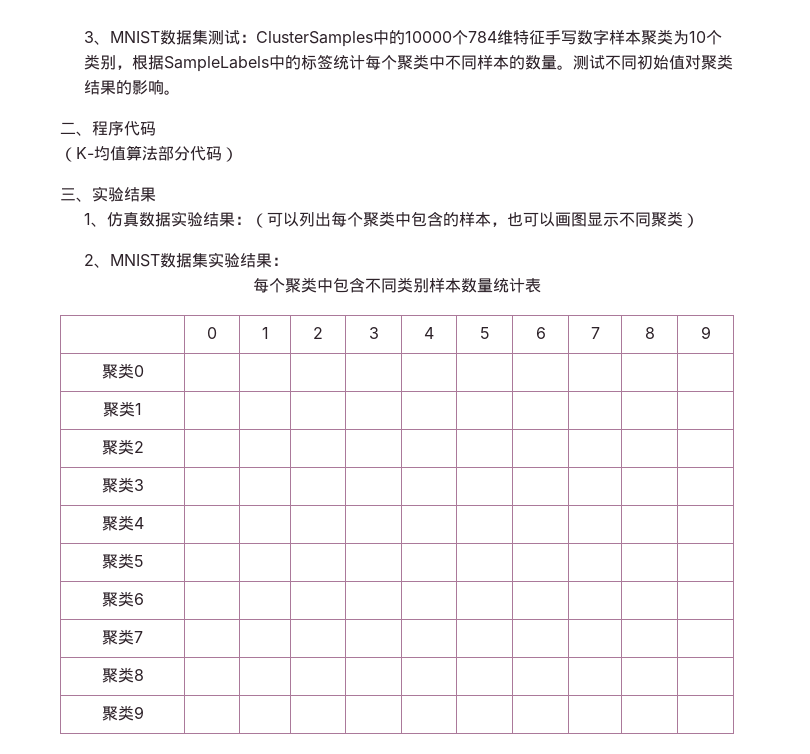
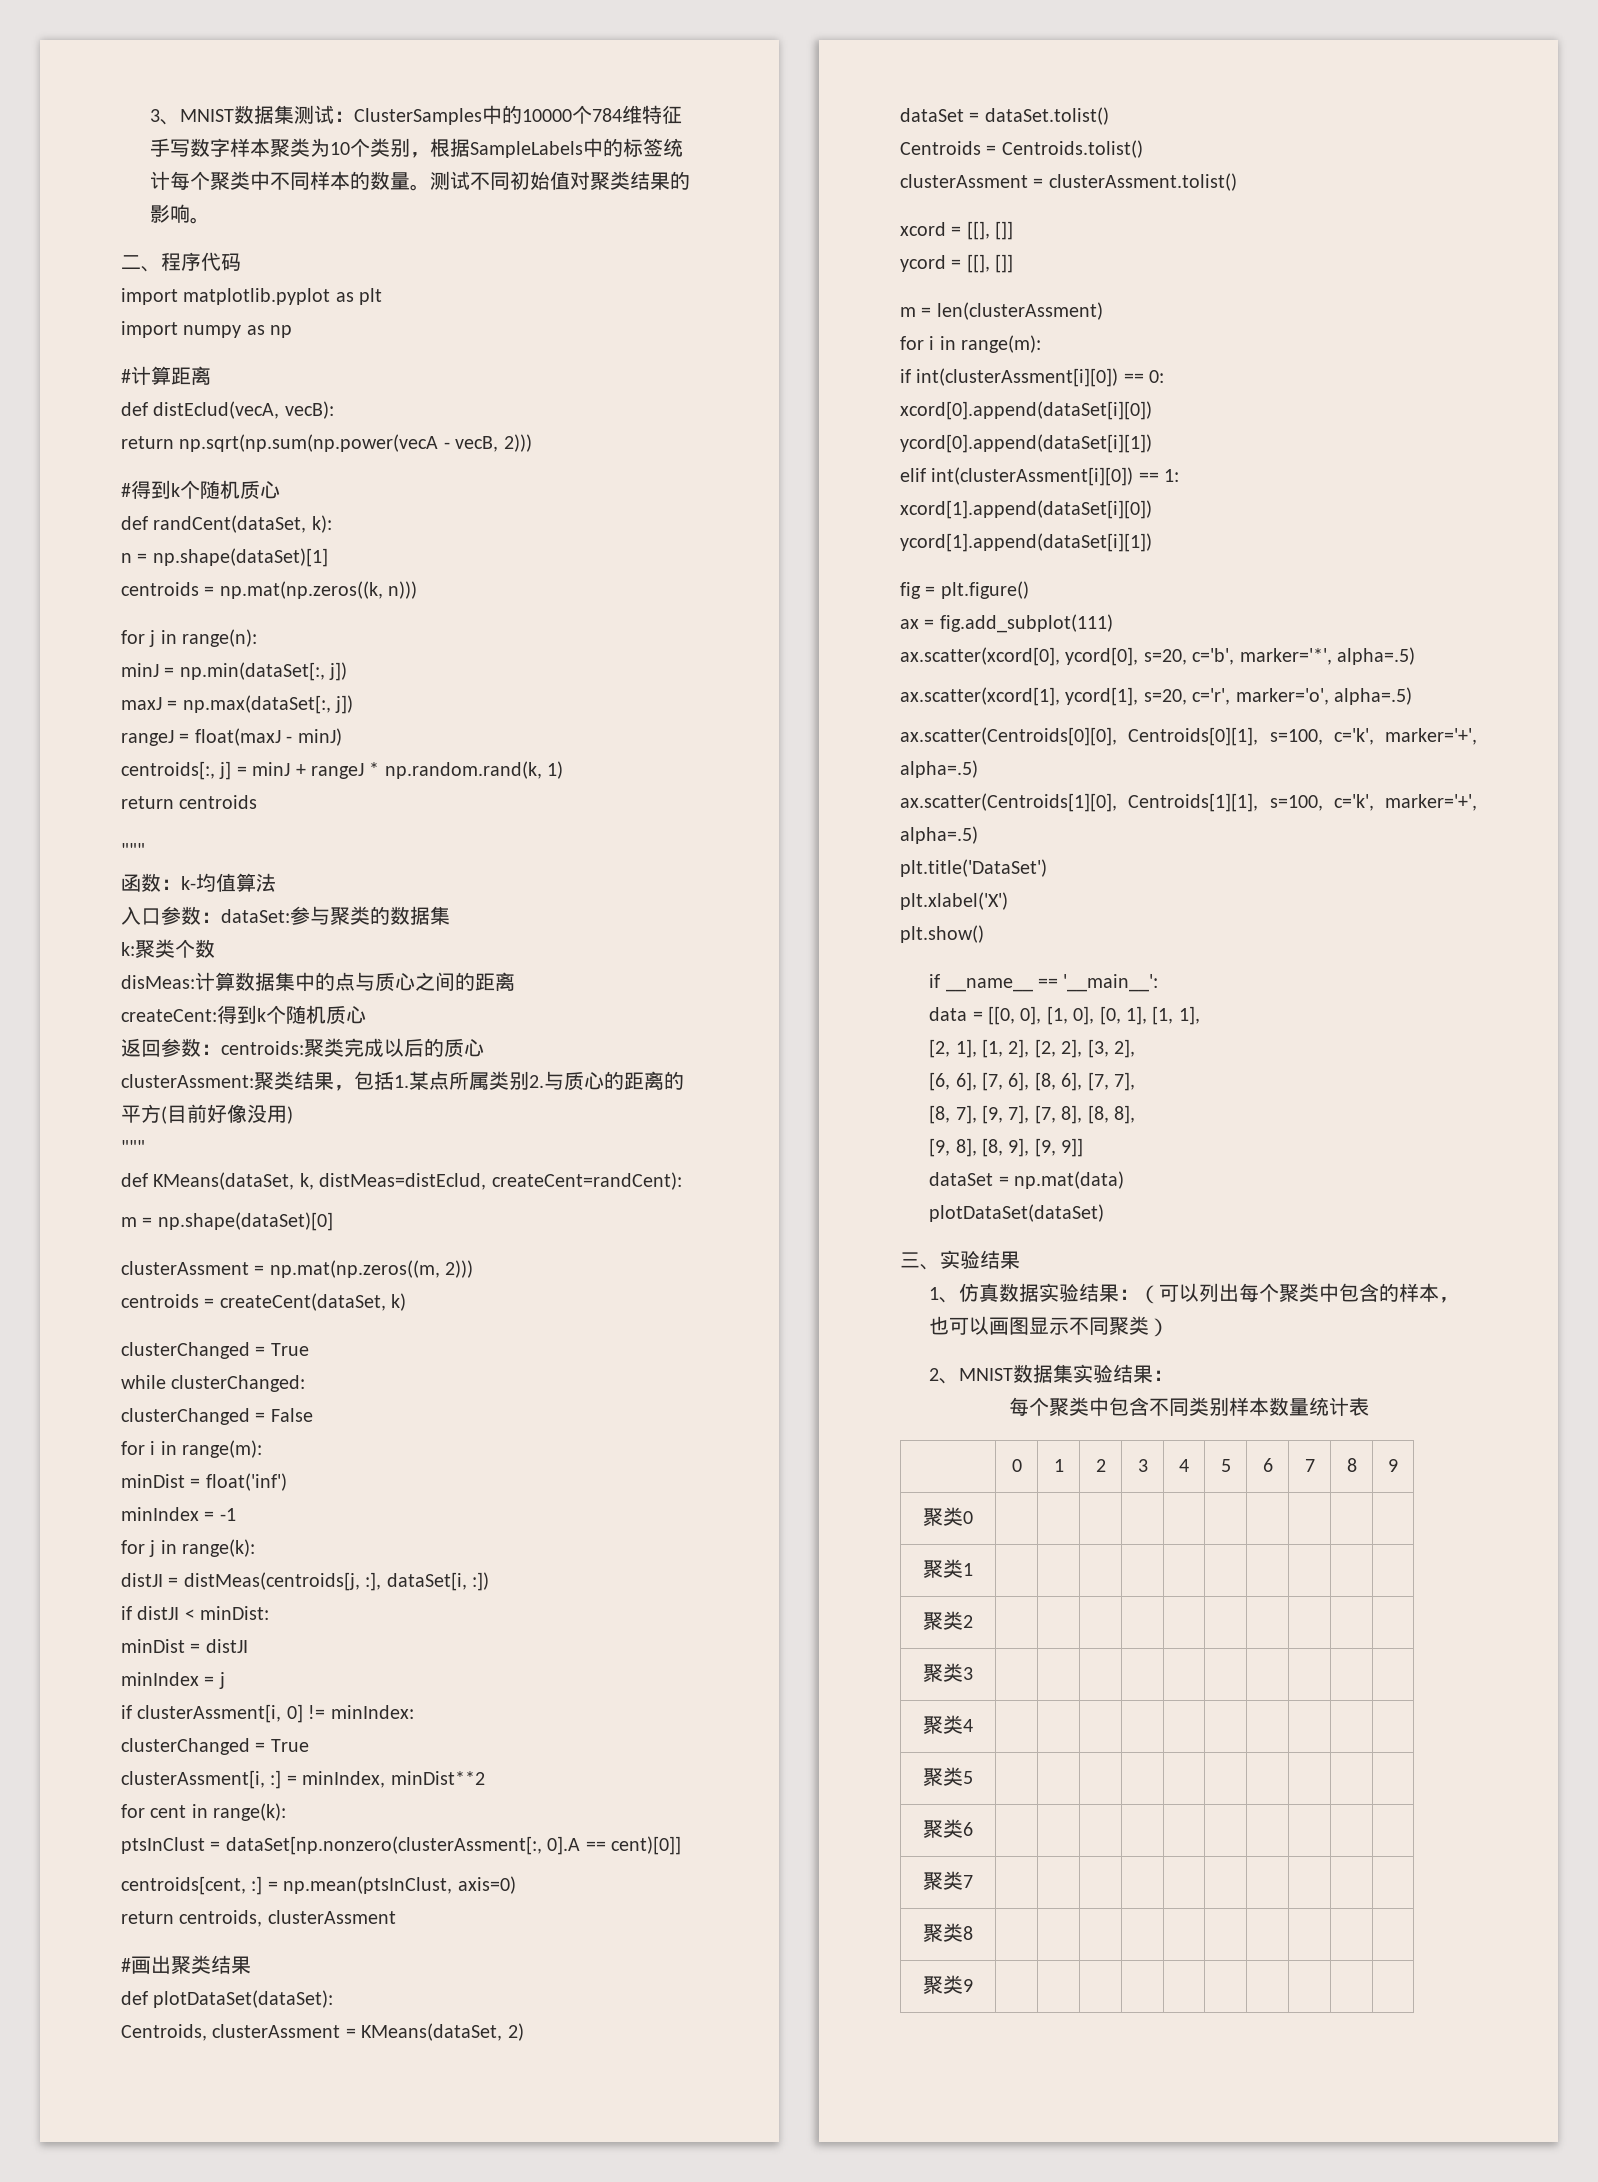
- （K-均值算法部分代码）
+ import matplotlib.pyplot as plt
+ import numpy as np
+ #计算距离
+ def distEclud(vecA, vecB):
+ return np.sqrt(np.sum(np.power(vecA - vecB, 2)))
+ #得到k个随机质心
+ def randCent(dataSet, k):
+ n = np.shape(dataSet)[1]
+ centroids = np.mat(np.zeros((k, n)))
+ for j in range(n):
+ minJ = np.min(dataSet[:, j])
+ maxJ = np.max(dataSet[:, j])
+ rangeJ = float(maxJ - minJ)
+ centroids[:, j] = minJ + rangeJ * np.random.rand(k, 1)
+ return centroids
+ """
+ 函数：k-均值算法
+ 入口参数：dataSet:参与聚类的数据集
+ k:聚类个数
+ disMeas:计算数据集中的点与质心之间的距离
+ createCent:得到k个随机质心
+ 返回参数：centroids:聚类完成以后的质心
+ clusterAssment:聚类结果，包括1.某点所属类别2.与质心的距离的平方(目前好像没用)
+ """
+ def KMeans(dataSet, k, distMeas=distEclud, createCent=randCent):
+ m = np.shape(dataSet)[0]
+ clusterAssment = np.mat(np.zeros((m, 2)))
+ centroids = createCent(dataSet, k)
+ clusterChanged = True
+ while clusterChanged:
+ clusterChanged = False
+ for i in range(m):
+ minDist = float('inf')
+ minIndex = -1
+ for j in range(k):
+ distJI = distMeas(centroids[j, :], dataSet[i, :])
+ if distJI < minDist:
+ minDist = distJI
+ minIndex = j
+ if clusterAssment[i, 0] != minIndex:
+ clusterChanged = True
+ clusterAssment[i, :] = minIndex, minDist**2
+ for cent in range(k):
+ ptsInClust = dataSet[np.nonzero(clusterAssment[:, 0].A == cent)[0]]
+ centroids[cent, :] = np.mean(ptsInClust, axis=0)
+ return centroids, clusterAssment
+ #画出聚类结果
+ def plotDataSet(dataSet):
+ Centroids, clusterAssment = KMeans(dataSet, 2)
+ dataSet = dataSet.tolist()
+ Centroids = Centroids.tolist()
+ clusterAssment = clusterAssment.tolist()
+ xcord = [[], []]
+ ycord = [[], []]
+ m = len(clusterAssment)
+ for i in range(m):
+ if int(clusterAssment[i][0]) == 0:
+ xcord[0].append(dataSet[i][0])
+ ycord[0].append(dataSet[i][1])
+ elif int(clusterAssment[i][0]) == 1:
+ xcord[1].append(dataSet[i][0])
+ ycord[1].append(dataSet[i][1])
+ fig = plt.figure()
+ ax = fig.add_subplot(111)
+ ax.scatter(xcord[0], ycord[0], s=20, c='b', marker='*', alpha=.5)
+ ax.scatter(xcord[1], ycord[1], s=20, c='r', marker='o', alpha=.5)
+ ax.scatter(Centroids[0][0], Centroids[0][1], s=100, c='k', marker='+', alpha=.5)
+ ax.scatter(Centroids[1][0], Centroids[1][1], s=100, c='k', marker='+', alpha=.5)
+ plt.title('DataSet')
+ plt.xlabel('X')
+ plt.show()
+ if __name__ == '__main__':
+ data = [[0, 0], [1, 0], [0, 1], [1, 1],
+ [2, 1], [1, 2], [2, 2], [3, 2],
+ [6, 6], [7, 6], [8, 6], [7, 7],
+ [8, 7], [9, 7], [7, 8], [8, 8],
+ [9, 8], [8, 9], [9, 9]]
+ dataSet = np.mat(data)
+ plotDataSet(dataSet)

